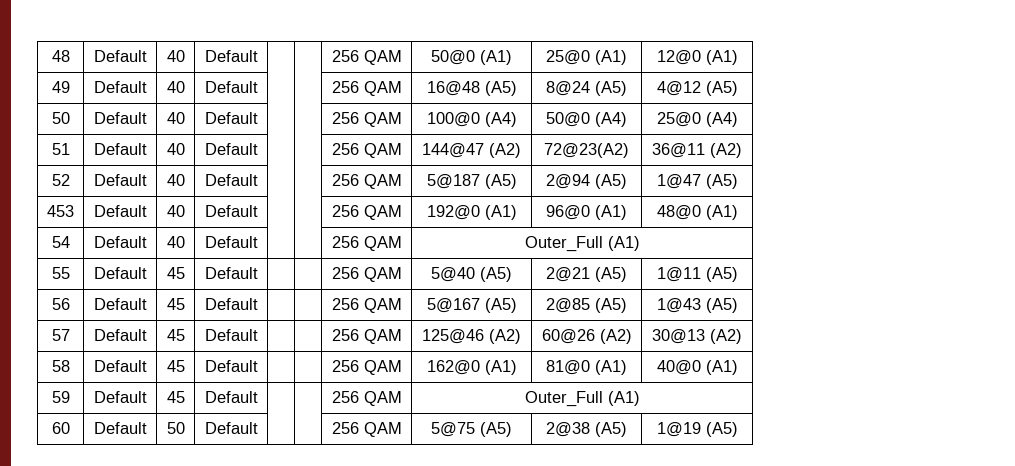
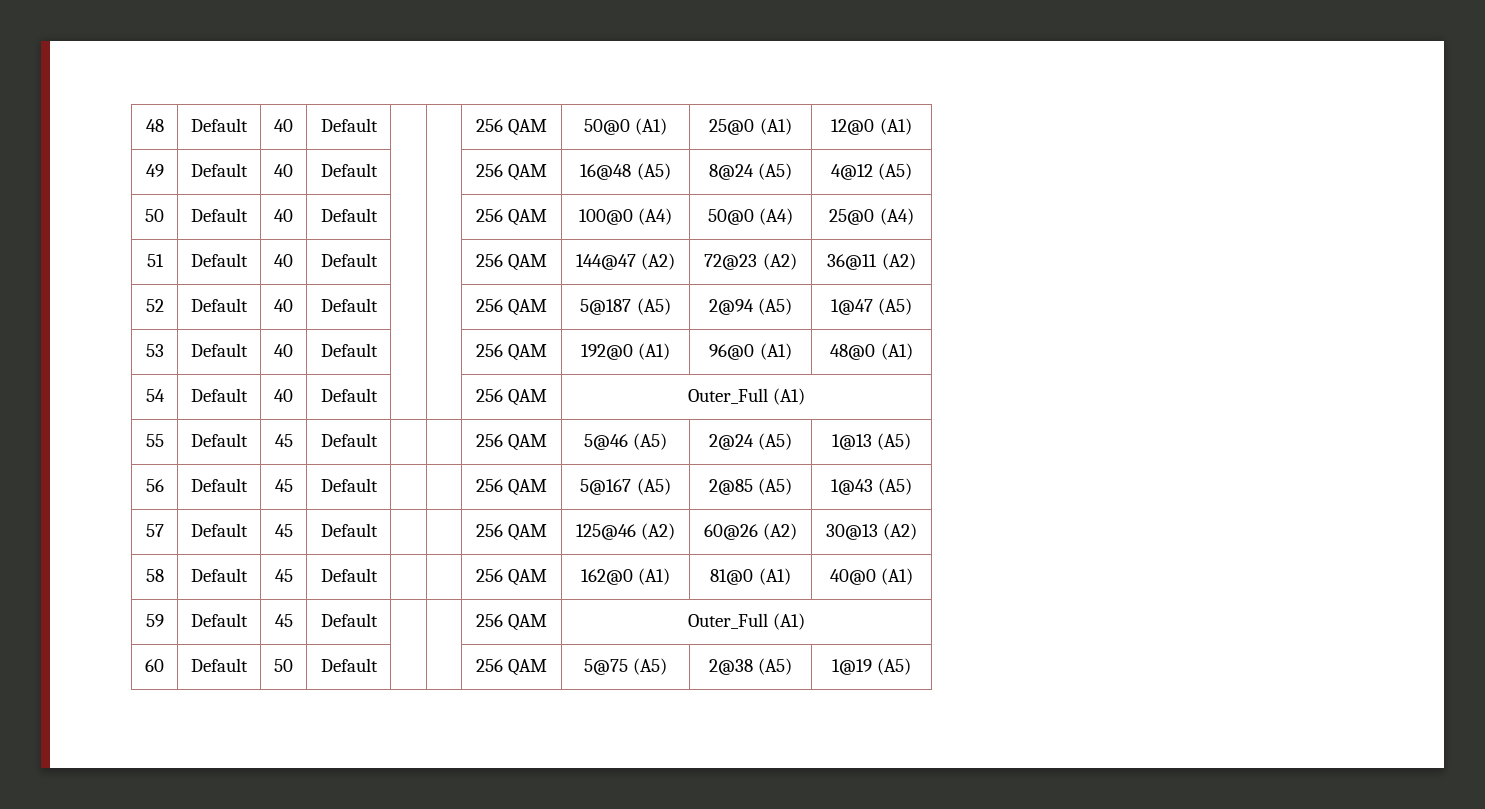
- 51 | Default | 40 | Default | | | 256 QAM | 144@47 (A2) | 72@23(A2) | 36@11 (A2)
+ 51 | Default | 40 | Default | | | 256 QAM | 144@47 (A2) | 72@23 (A2) | 36@11 (A2)
- 453 | Default | 40 | Default | | | 256 QAM | 192@0 (A1) | 96@0 (A1) | 48@0 (A1)
+ 53 | Default | 40 | Default | | | 256 QAM | 192@0 (A1) | 96@0 (A1) | 48@0 (A1)
- 55 | Default | 45 | Default | | | 256 QAM | 5@40 (A5) | 2@21 (A5) | 1@11 (A5)
+ 55 | Default | 45 | Default | | | 256 QAM | 5@46 (A5) | 2@24 (A5) | 1@13 (A5)

